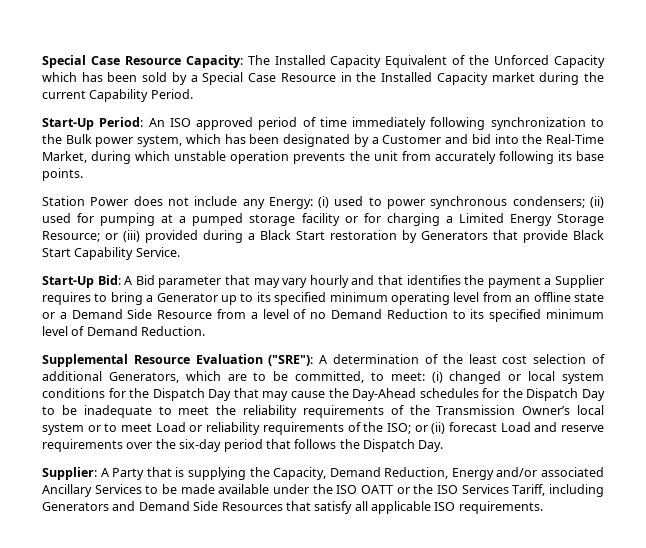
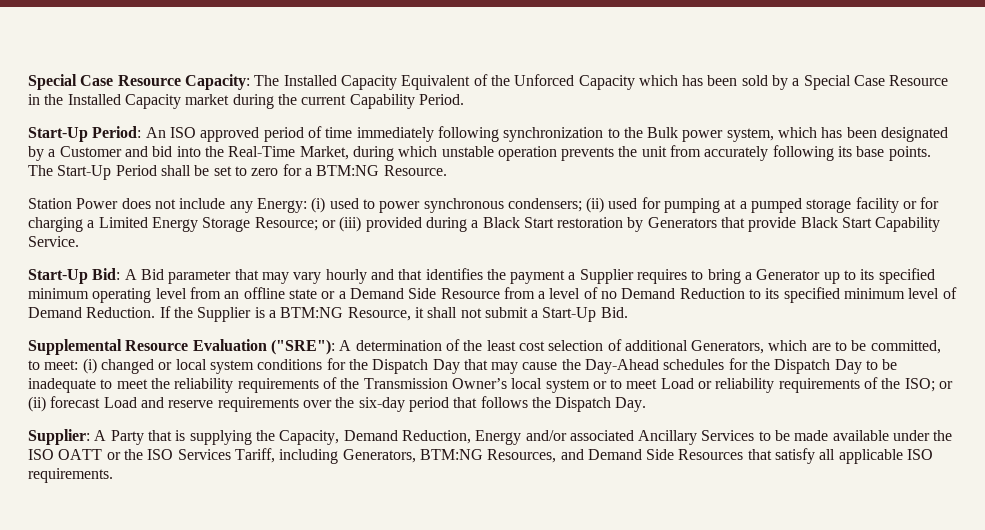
+ The Start-Up Period shall be set to zero for a BTM:NG Resource.
+ If the Supplier is a BTM:NG Resource, it shall not submit a Start-Up Bid.
- Supplier: A Party that is supplying the Capacity, Demand Reduction, Energy and/or associated Ancillary Services to be made available under the ISO OATT or the ISO Services Tariff, including Generators and Demand Side Resources that satisfy all applicable ISO requirements.
+ Supplier: A Party that is supplying the Capacity, Demand Reduction, Energy and/or associated Ancillary Services to be made available under the ISO OATT or the ISO Services Tariff, including Generators, BTM:NG Resources, and Demand Side Resources that satisfy all applicable ISO requirements.

